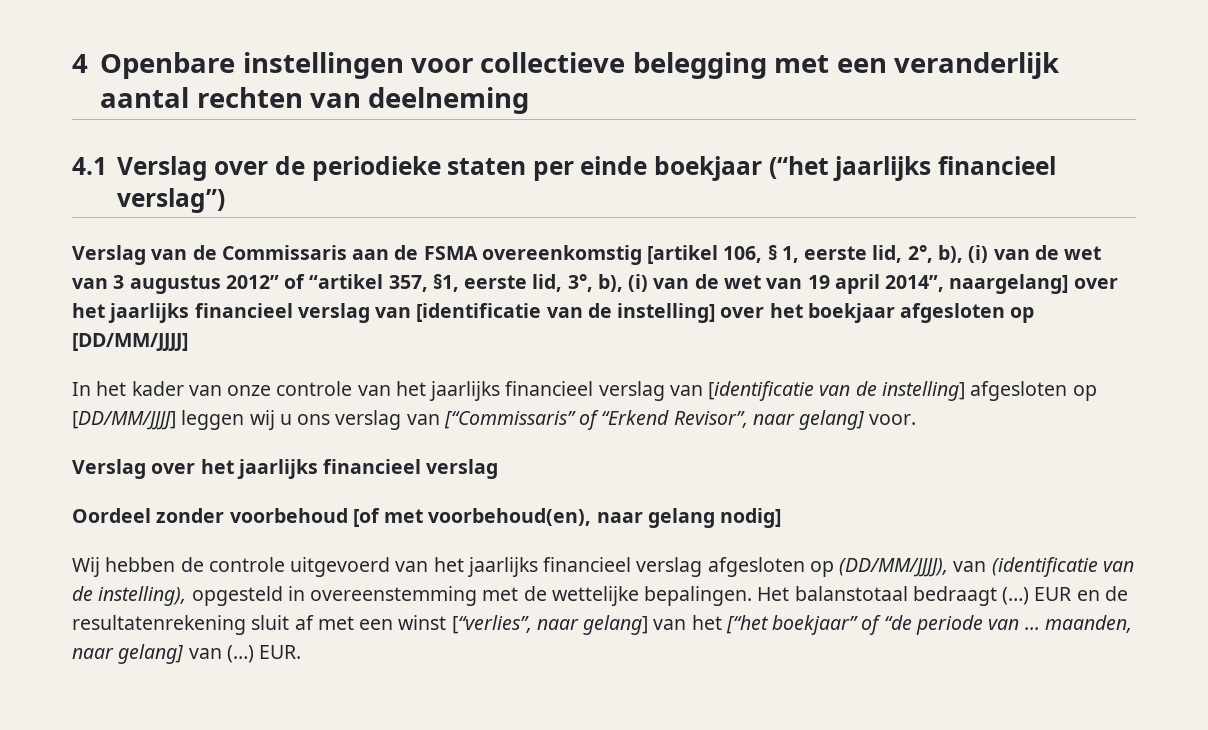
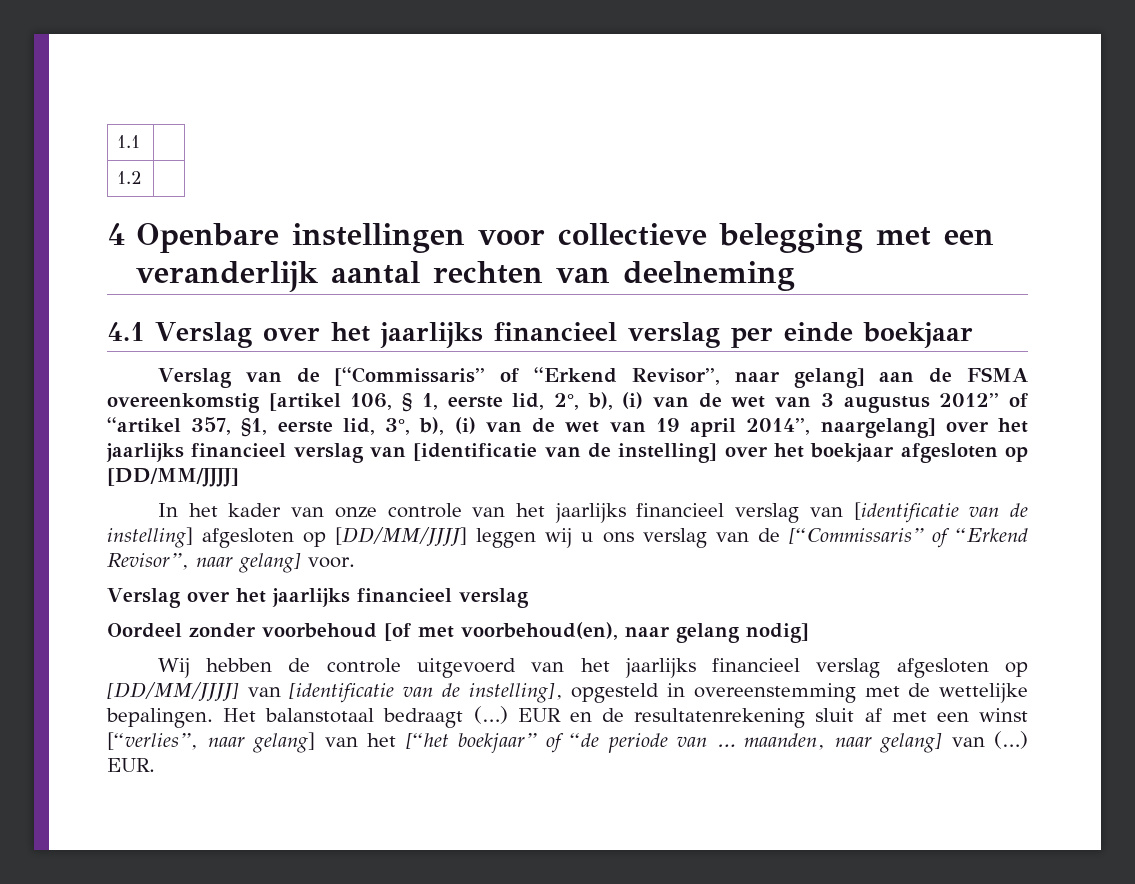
+ 1.1 |
+ 1.2 |
- 4.1 Verslag over de periodieke staten per einde boekjaar (“het jaarlijks financieel verslag”)
+ 4.1 Verslag over het jaarlijks financieel verslag per einde boekjaar
- Verslag van de Commissaris aan de FSMA overeenkomstig [artikel 106, § 1, eerste lid, 2°, b), (i) van de wet van 3 augustus 2012” of “artikel 357, §1, eerste lid, 3°, b), (i) van de wet van 19 april 2014”, naargelang] over het jaarlijks financieel verslag van [identificatie van de instelling] over het boekjaar afgesloten op [DD/MM/JJJJ]
+ Verslag van de [“Commissaris” of “Erkend Revisor”, naar gelang] aan de FSMA overeenkomstig [artikel 106, § 1, eerste lid, 2°, b), (i) van de wet van 3 augustus 2012” of “artikel 357, §1, eerste lid, 3°, b), (i) van de wet van 19 april 2014”, naargelang] over het jaarlijks financieel verslag van [identificatie van de instelling] over het boekjaar afgesloten op [DD/MM/JJJJ]
- In het kader van onze controle van het jaarlijks financieel verslag van [identificatie van de instelling] afgesloten op [DD/MM/JJJJ] leggen wij u ons verslag van [“Commissaris” of “Erkend Revisor”, naar gelang] voor.
+ In het kader van onze controle van het jaarlijks financieel verslag van [identificatie van de instelling] afgesloten op [DD/MM/JJJJ] leggen wij u ons verslag van de [“Commissaris” of “Erkend Revisor”, naar gelang] voor.
- Wij hebben de controle uitgevoerd van het jaarlijks financieel verslag afgesloten op (DD/MM/JJJJ), van (identificatie van de instelling), opgesteld in overeenstemming met de wettelijke bepalingen.
+ Wij hebben de controle uitgevoerd van het jaarlijks financieel verslag afgesloten op [DD/MM/JJJJ] van [identificatie van de instelling], opgesteld in overeenstemming met de wettelijke bepalingen.

